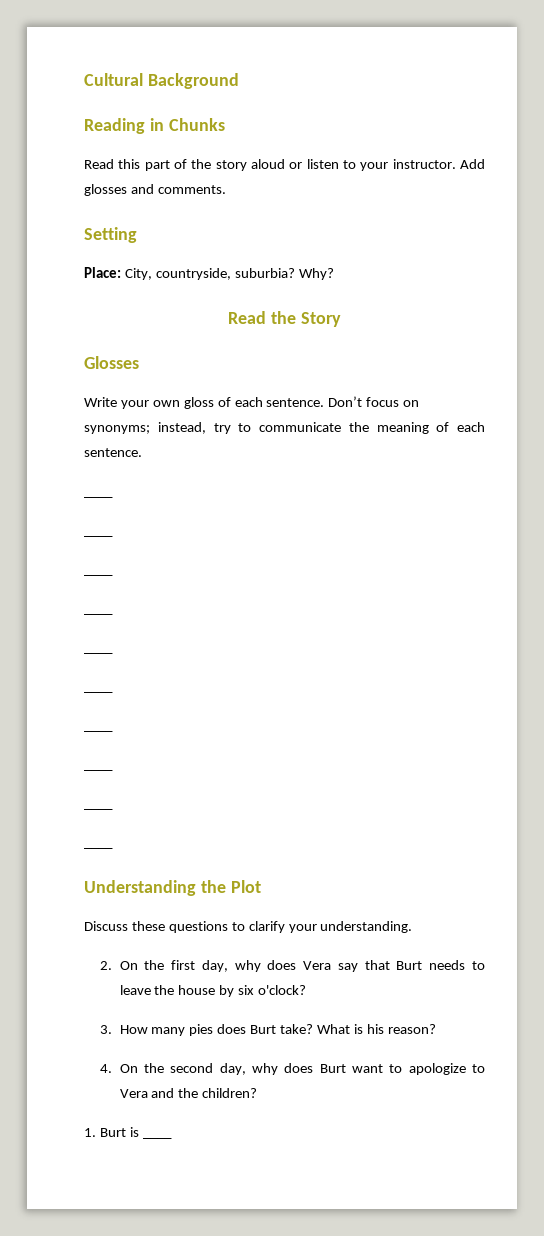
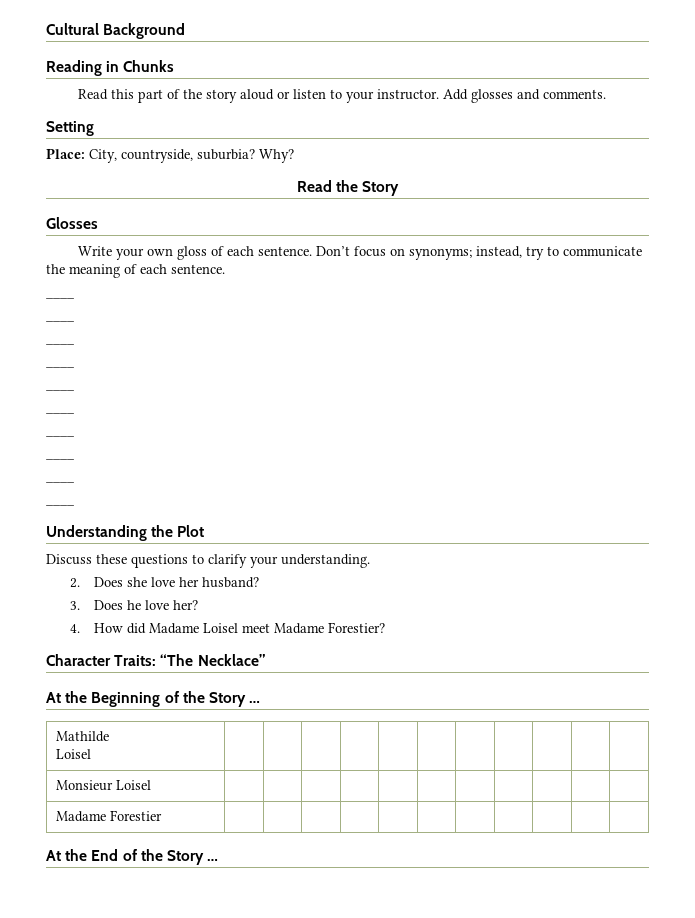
- 2. On the first day, why does Vera say that Burt needs to leave the house by six o'clock?
- 3. How many pies does Burt take? What is his reason?
- 4. On the second day, why does Burt want to apologize to Vera and the children?
- 1. Burt is ____
+ 2. Does she love her husband?
+ 3. Does he love her?
+ 4. How did Madame Loisel meet Madame Forestier?
+ Character Traits: “The Necklace”
+ At the Beginning of the Story …
+ Mathilde
+ Loisel | | | | | | | | | | |
+ Monsieur Loisel | | | | | | | | | | |
+ Madame Forestier | | | | | | | | | | |
+ At the End of the Story …

